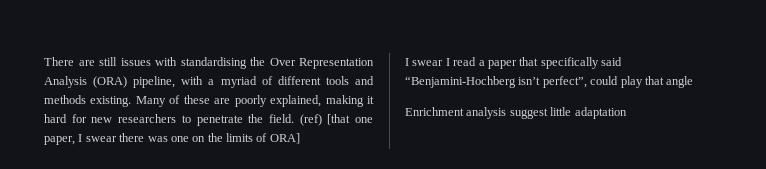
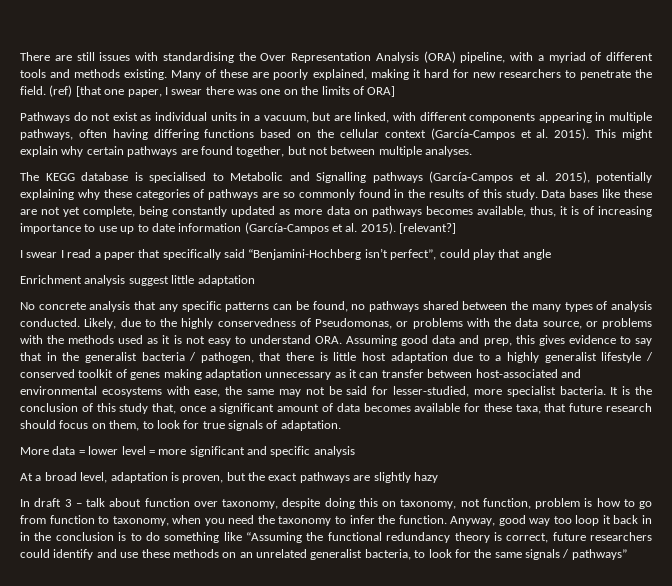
+ Pathways do not exist as individual units in a vacuum, but are linked, with different components appearing in multiple pathways, often having differing functions based on the cellular context (García-Campos et al. 2015). This might explain why certain pathways are found together, but not between multiple analyses.
+ The KEGG database is specialised to Metabolic and Signalling pathways (García-Campos et al. 2015), potentially explaining why these categories of pathways are so commonly found in the results of this study. Data bases like these are not yet complete, being constantly updated as more data on pathways becomes available, thus, it is of increasing importance to use up to date information (García-Campos et al. 2015). [relevant?]
+ No concrete analysis that any specific patterns can be found, no pathways shared between the many types of analysis conducted. Likely, due to the highly conservedness of Pseudomonas, or problems with the data source, or problems with the methods used as it is not easy to understand ORA. Assuming good data and prep, this gives evidence to say that in the generalist bacteria / pathogen, that there is little host adaptation due to a highly generalist lifestyle / conserved toolkit of genes making adaptation unnecessary as it can transfer between host-associated and environmental ecosystems with ease, the same may not be said for lesser-studied, more specialist bacteria. It is the conclusion of this study that, once a significant amount of data becomes available for these taxa, that future research should focus on them, to look for true signals of adaptation.
+ More data = lower level = more significant and specific analysis
+ At a broad level, adaptation is proven, but the exact pathways are slightly hazy
+ In draft 3 – talk about function over taxonomy, despite doing this on taxonomy, not function, problem is how to go from function to taxonomy, when you need the taxonomy to infer the function. Anyway, good way too loop it back in in the conclusion is to do something like “Assuming the functional redundancy theory is correct, future researchers could identify and use these methods on an unrelated generalist bacteria, to look for the same signals / pathways”

